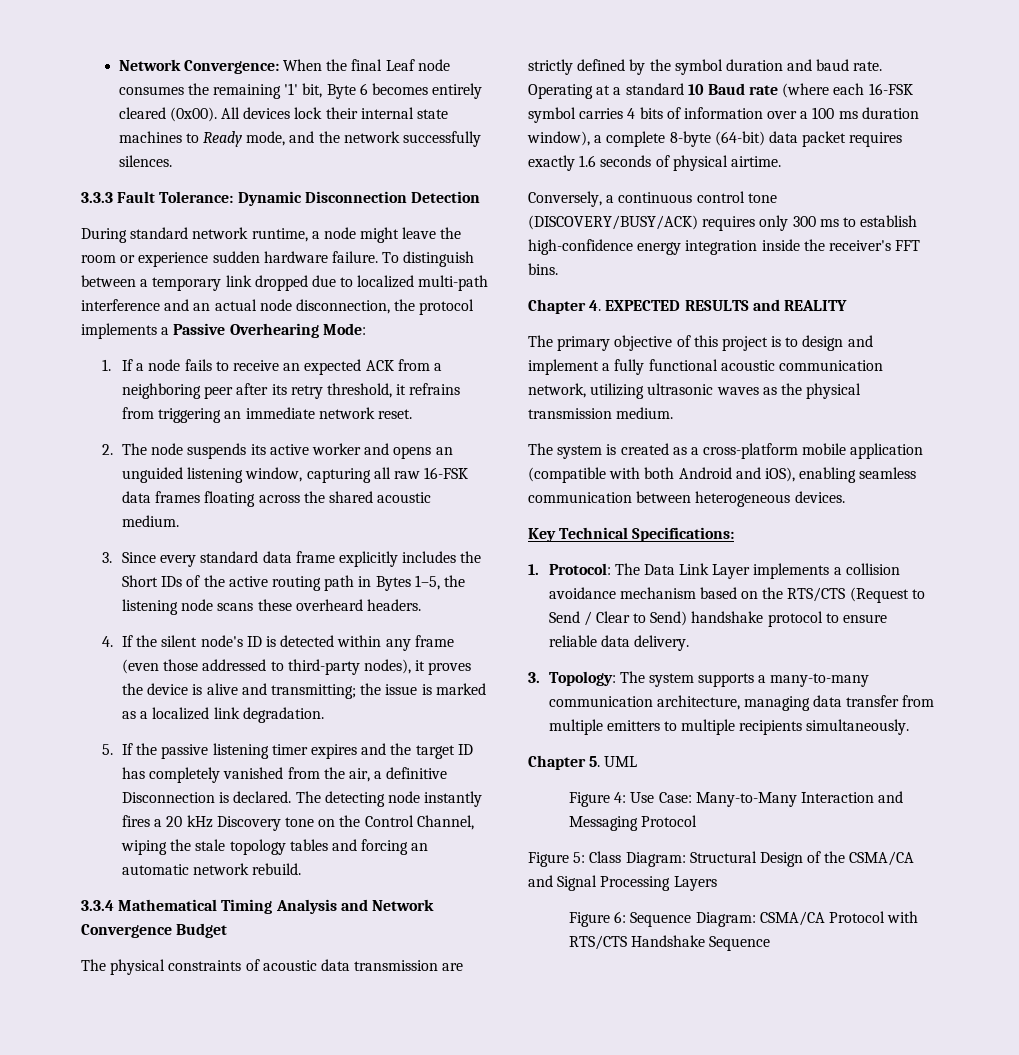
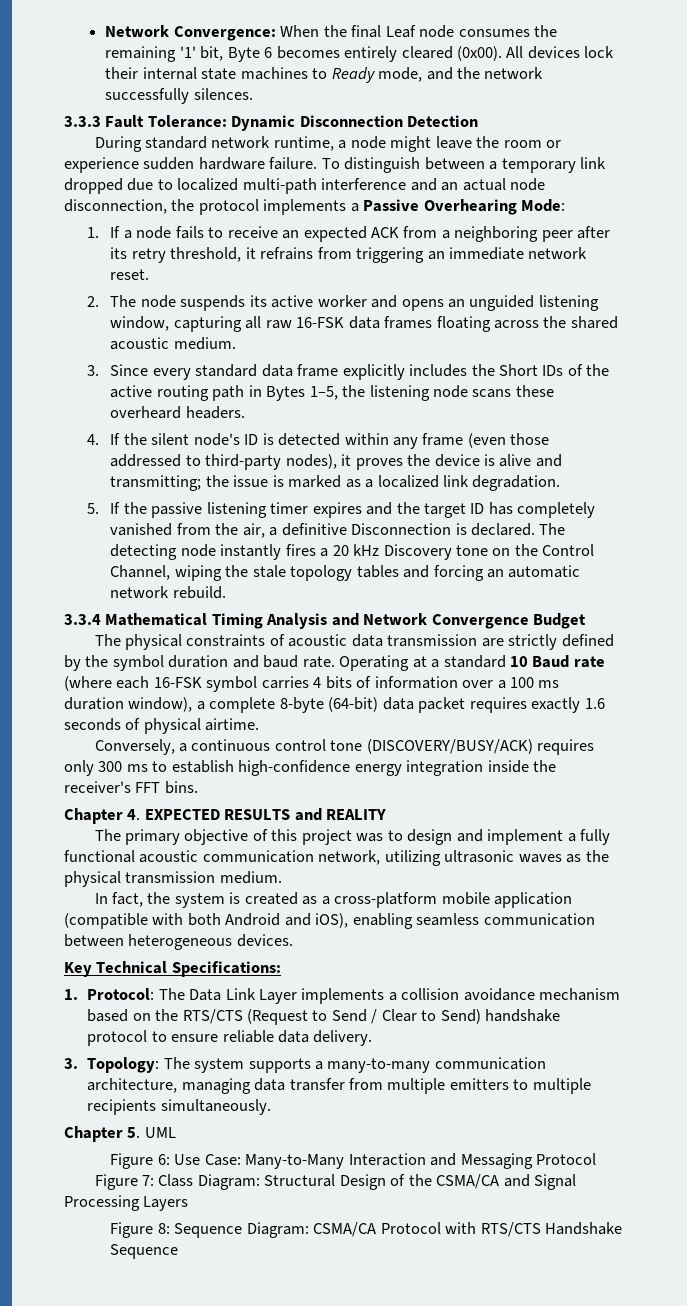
- The primary objective of this project is to design and implement a fully functional acoustic communication network, utilizing ultrasonic waves as the physical transmission medium.
+ The primary objective of this project was to design and implement a fully functional acoustic communication network, utilizing ultrasonic waves as the physical transmission medium.
- The system is created as a cross-platform mobile application (compatible with both Android and iOS), enabling seamless communication between heterogeneous devices.
+ In fact, the system is created as a cross-platform mobile application (compatible with both Android and iOS), enabling seamless communication between heterogeneous devices.
- Figure 4: Use Case: Many-to-Many Interaction and Messaging Protocol
+ Figure 6: Use Case: Many-to-Many Interaction and Messaging Protocol
- Figure 5: Class Diagram: Structural Design of the CSMA/CA and Signal Processing Layers
+ Figure 7: Class Diagram: Structural Design of the CSMA/CA and Signal Processing Layers
- Figure 6: Sequence Diagram: CSMA/CA Protocol with RTS/CTS Handshake Sequence
+ Figure 8: Sequence Diagram: CSMA/CA Protocol with RTS/CTS Handshake Sequence

